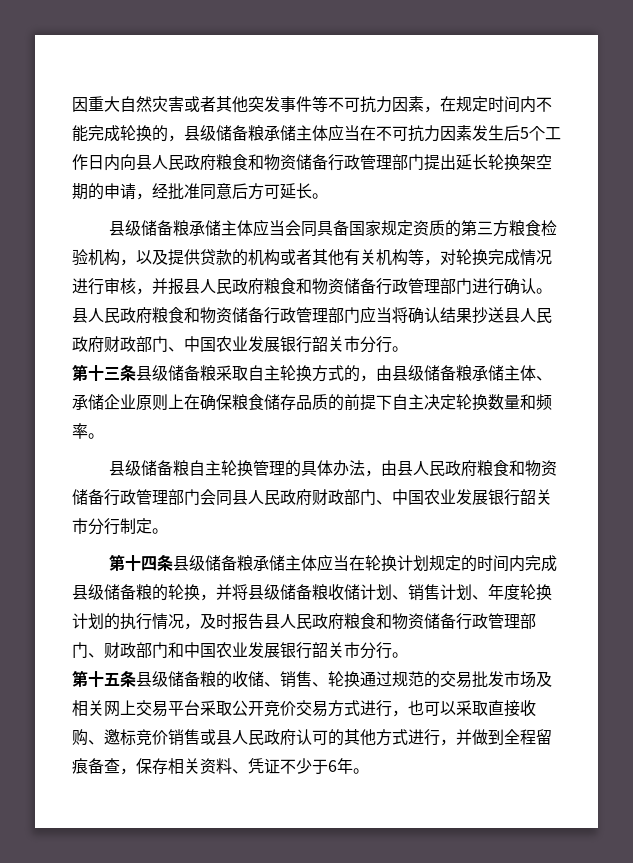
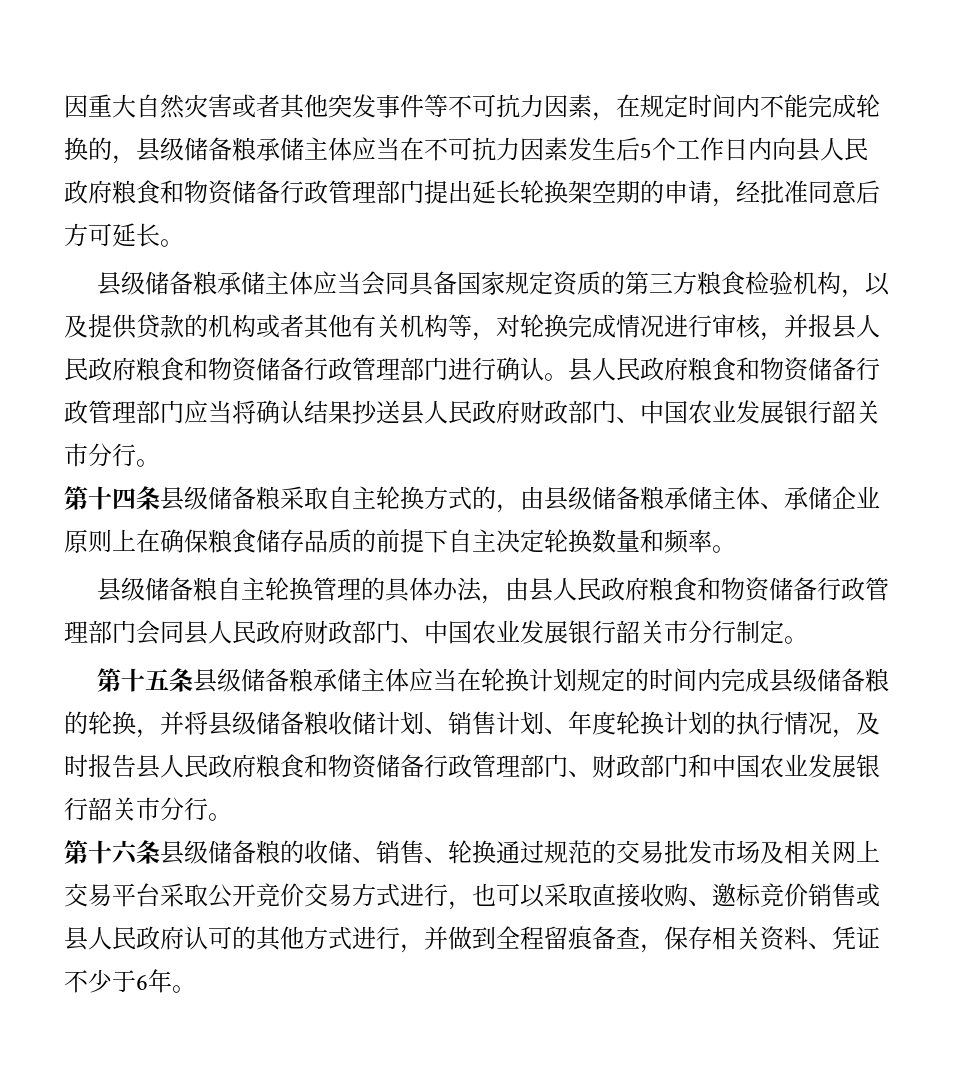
- 第十三条县级储备粮采取自主轮换方式的，由县级储备粮承储主体、承储企业原则上在确保粮食储存品质的前提下自主决定轮换数量和频率。
+ 第十四条县级储备粮采取自主轮换方式的，由县级储备粮承储主体、承储企业原则上在确保粮食储存品质的前提下自主决定轮换数量和频率。
- 第十四条县级储备粮承储主体应当在轮换计划规定的时间内完成县级储备粮的轮换，并将县级储备粮收储计划、销售计划、年度轮换计划的执行情况，及时报告县人民政府粮食和物资储备行政管理部门、财政部门和中国农业发展银行韶关市分行。
+ 第十五条县级储备粮承储主体应当在轮换计划规定的时间内完成县级储备粮的轮换，并将县级储备粮收储计划、销售计划、年度轮换计划的执行情况，及时报告县人民政府粮食和物资储备行政管理部门、财政部门和中国农业发展银行韶关市分行。
- 第十五条县级储备粮的收储、销售、轮换通过规范的交易批发市场及相关网上交易平台采取公开竞价交易方式进行，也可以采取直接收购、邀标竞价销售或县人民政府认可的其他方式进行，并做到全程留痕备查，保存相关资料、凭证不少于6年。
+ 第十六条县级储备粮的收储、销售、轮换通过规范的交易批发市场及相关网上交易平台采取公开竞价交易方式进行，也可以采取直接收购、邀标竞价销售或县人民政府认可的其他方式进行，并做到全程留痕备查，保存相关资料、凭证不少于6年。

